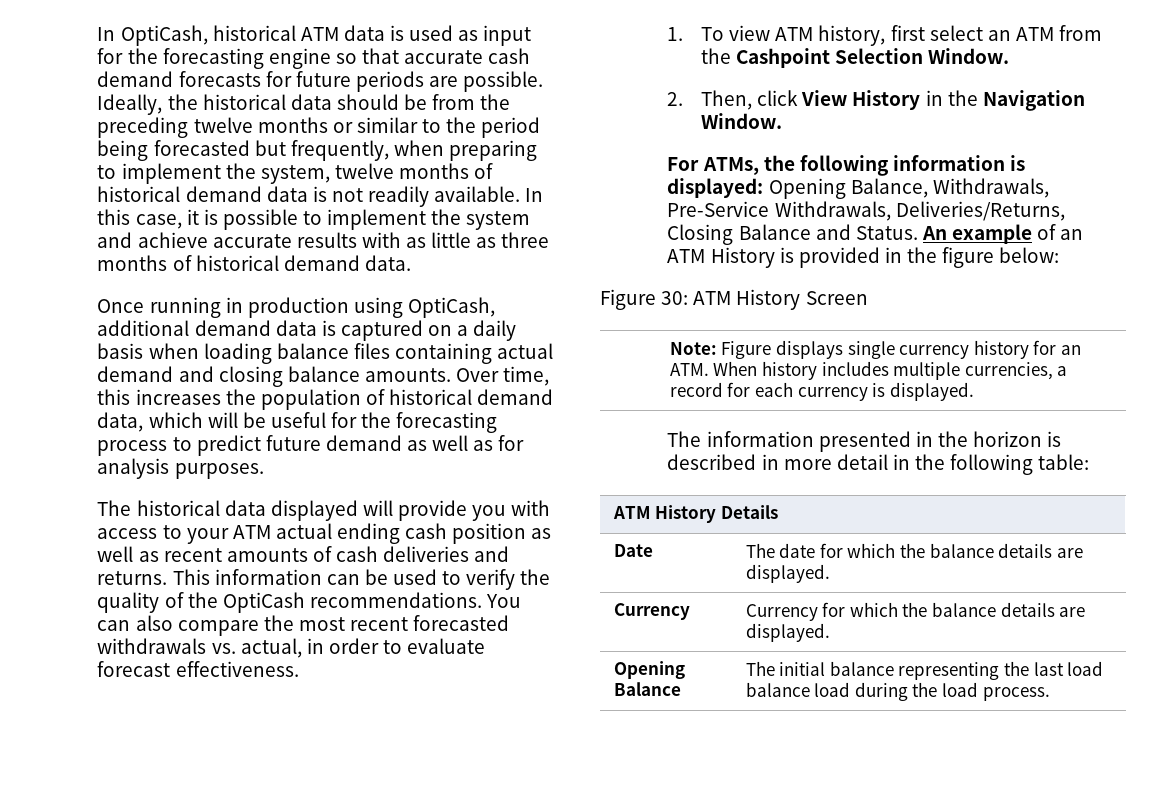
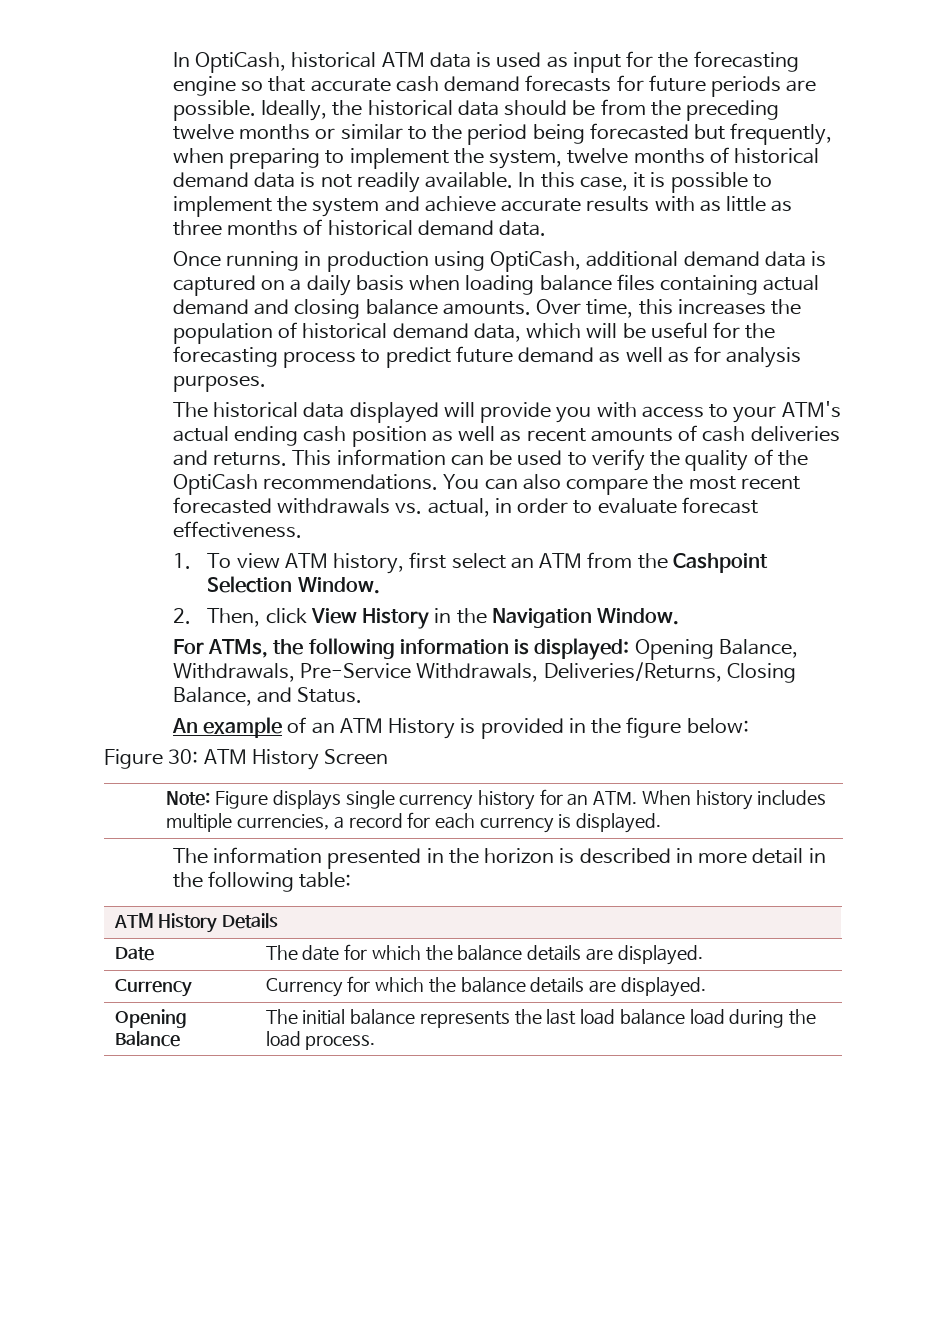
- The historical data displayed will provide you with access to your ATM actual ending cash position as well as recent amounts of cash deliveries and returns.
+ The historical data displayed will provide you with access to your ATM's actual ending cash position as well as recent amounts of cash deliveries and returns.
- For ATMs, the following information is displayed: Opening Balance, Withdrawals, Pre-Service Withdrawals, Deliveries/Returns, Closing Balance and Status. An example of an ATM History is provided in the figure below:
+ For ATMs, the following information is displayed: Opening Balance, Withdrawals, Pre-Service Withdrawals, Deliveries/Returns, Closing Balance, and Status.
+ An example of an ATM History is provided in the figure below:
- Opening Balance | The initial balance representing the last load balance load during the load process.
+ Opening Balance | The initial balance represents the last load balance load during the load process.

